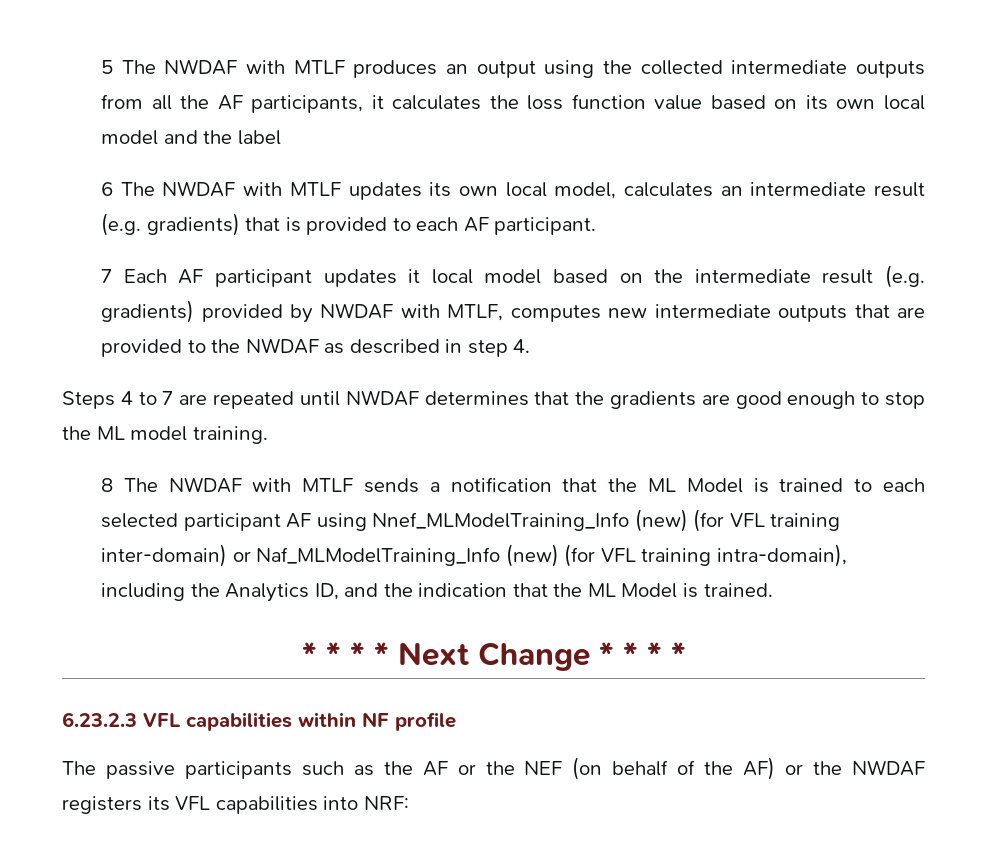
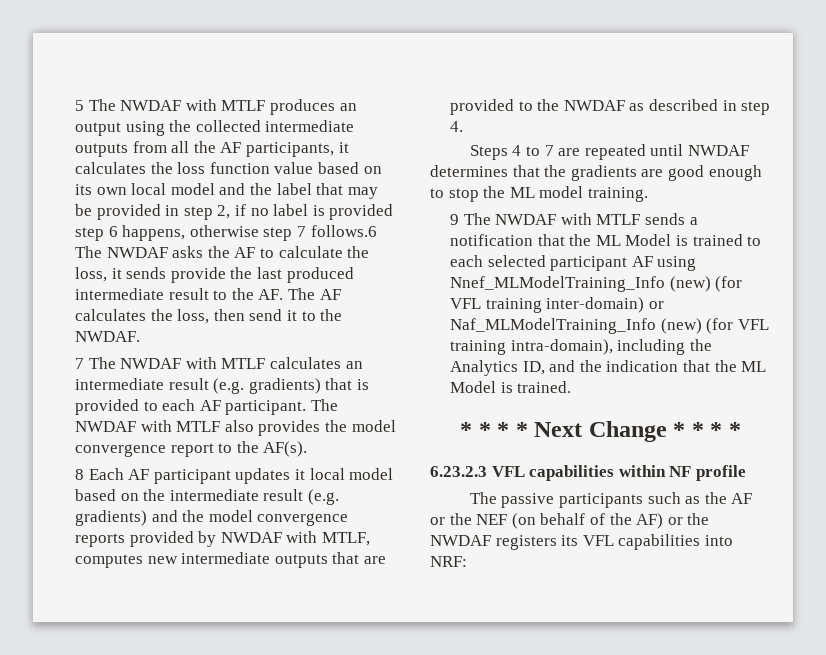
- 5 The NWDAF with MTLF produces an output using the collected intermediate outputs from all the AF participants, it calculates the loss function value based on its own local model and the label
- 6 The NWDAF with MTLF updates its own local model, calculates an intermediate result (e.g. gradients) that is provided to each AF participant.
- 7 Each AF participant updates it local model based on the intermediate result (e.g. gradients) provided by NWDAF with MTLF, computes new intermediate outputs that are provided to the NWDAF as described in step 4.
+ 5 The NWDAF with MTLF produces an output using the collected intermediate outputs from all the AF participants, it calculates the loss function value based on its own local model and the label that may be provided in step 2, if no label is provided step 6 happens, otherwise step 7 follows.6 The NWDAF asks the AF to calculate the loss, it sends provide the last produced intermediate result to the AF. The AF calculates the loss, then send it to the NWDAF.
+ 7 The NWDAF with MTLF calculates an intermediate result (e.g. gradients) that is provided to each AF participant. The NWDAF with MTLF also provides the model convergence report to the AF(s).
+ 8 Each AF participant updates it local model based on the intermediate result (e.g. gradients) and the model convergence reports provided by NWDAF with MTLF, computes new intermediate outputs that are provided to the NWDAF as described in step 4.
- 8 The NWDAF with MTLF sends a notification that the ML Model is trained to each selected participant AF using Nnef_MLModelTraining_Info (new) (for VFL training inter-domain) or Naf_MLModelTraining_Info (new) (for VFL training intra-domain), including the Analytics ID, and the indication that the ML Model is trained.
+ 9 The NWDAF with MTLF sends a notification that the ML Model is trained to each selected participant AF using Nnef_MLModelTraining_Info (new) (for VFL training inter-domain) or Naf_MLModelTraining_Info (new) (for VFL training intra-domain), including the Analytics ID, and the indication that the ML Model is trained.

